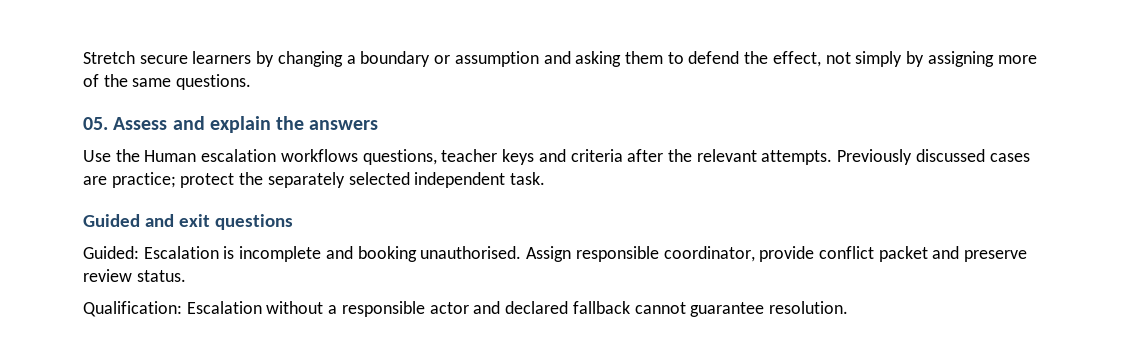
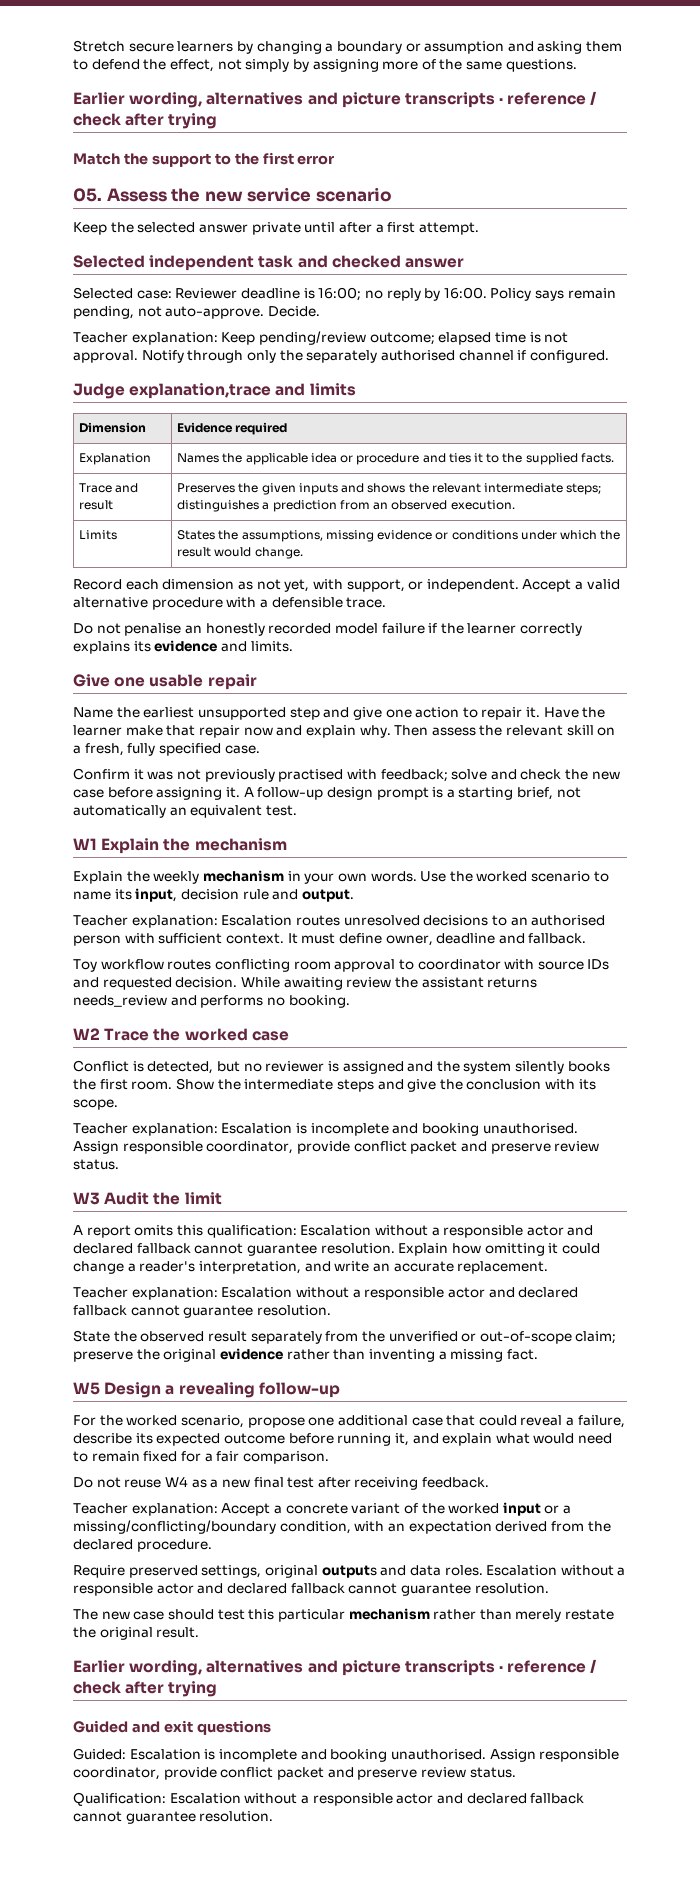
  Stretch secure learners by changing a boundary or assumption and asking them to defend the effect, not simply by assigning more of the same questions.
- 05. Assess and explain the answers
- Use the Human escalation workflows questions, teacher keys and criteria after the relevant attempts. Previously discussed cases are practice; protect the separately selected independent task.
+ Earlier wording, alternatives and picture transcripts · reference / check after trying
+ Match the support to the first error
+ 05. Assess the new service scenario
+ Keep the selected answer private until after a first attempt.
+ Selected independent task and checked answer
+ Selected case: Reviewer deadline is 16:00; no reply by 16:00. Policy says remain pending, not auto-approve. Decide.
+ Teacher explanation: Keep pending/review outcome; elapsed time is not approval. Notify through only the separately authorised channel if configured.
+ Judge explanation,trace and limits
+ Dimension | Evidence required
+ Explanation | Names the applicable idea or procedure and ties it to the supplied facts.
+ Trace and result | Preserves the given inputs and shows the relevant intermediate steps; distinguishes a prediction from an observed execution.
+ Limits | States the assumptions, missing evidence or conditions under which the result would change.
+ Record each dimension as not yet, with support, or independent. Accept a valid alternative procedure with a defensible trace.
+ Do not penalise an honestly recorded model failure if the learner correctly explains its evidence and limits.
+ Give one usable repair
+ Name the earliest unsupported step and give one action to repair it. Have the learner make that repair now and explain why. Then assess the relevant skill on a fresh, fully specified case.
+ Confirm it was not previously practised with feedback; solve and check the new case before assigning it. A follow-up design prompt is a starting brief, not automatically an equivalent test.
+ W1 Explain the mechanism
+ Explain the weekly mechanism in your own words. Use the worked scenario to name its input, decision rule and output.
+ Teacher explanation: Escalation routes unresolved decisions to an authorised person with sufficient context. It must define owner, deadline and fallback.
+ Toy workflow routes conflicting room approval to coordinator with source IDs and requested decision. While awaiting review the assistant returns needs_review and performs no booking.
+ W2 Trace the worked case
+ Conflict is detected, but no reviewer is assigned and the system silently books the first room. Show the intermediate steps and give the conclusion with its scope.
+ Teacher explanation: Escalation is incomplete and booking unauthorised. Assign responsible coordinator, provide conflict packet and preserve review status.
+ W3 Audit the limit
+ A report omits this qualification: Escalation without a responsible actor and declared fallback cannot guarantee resolution. Explain how omitting it could change a reader's interpretation, and write an accurate replacement.
+ Teacher explanation: Escalation without a responsible actor and declared fallback cannot guarantee resolution.
+ State the observed result separately from the unverified or out-of-scope claim; preserve the original evidence rather than inventing a missing fact.
+ W5 Design a revealing follow-up
+ For the worked scenario, propose one additional case that could reveal a failure, describe its expected outcome before running it, and explain what would need to remain fixed for a fair comparison.
+ Do not reuse W4 as a new final test after receiving feedback.
+ Teacher explanation: Accept a concrete variant of the worked input or a missing/conflicting/boundary condition, with an expectation derived from the declared procedure.
+ Require preserved settings, original outputs and data roles. Escalation without a responsible actor and declared fallback cannot guarantee resolution.
+ The new case should test this particular mechanism rather than merely restate the original result.
+ Earlier wording, alternatives and picture transcripts · reference / check after trying

